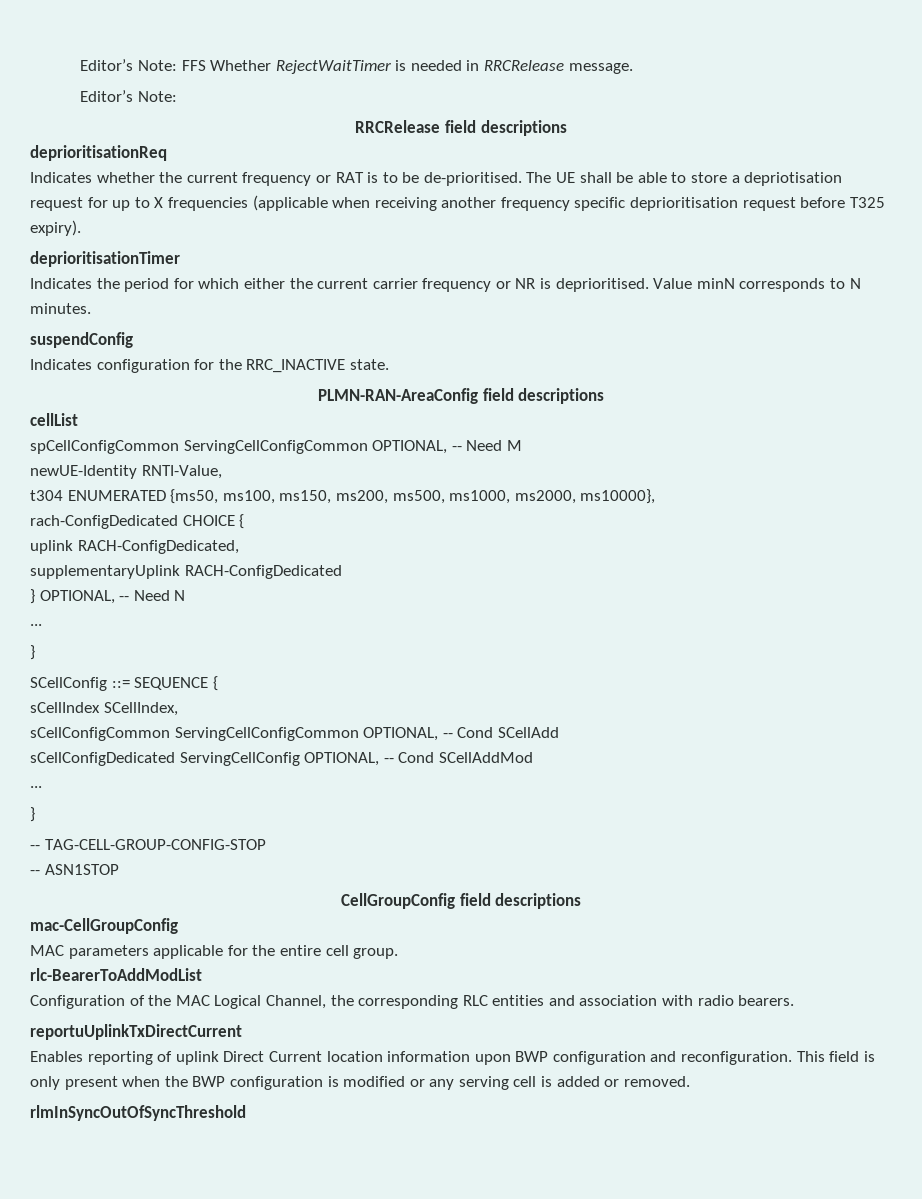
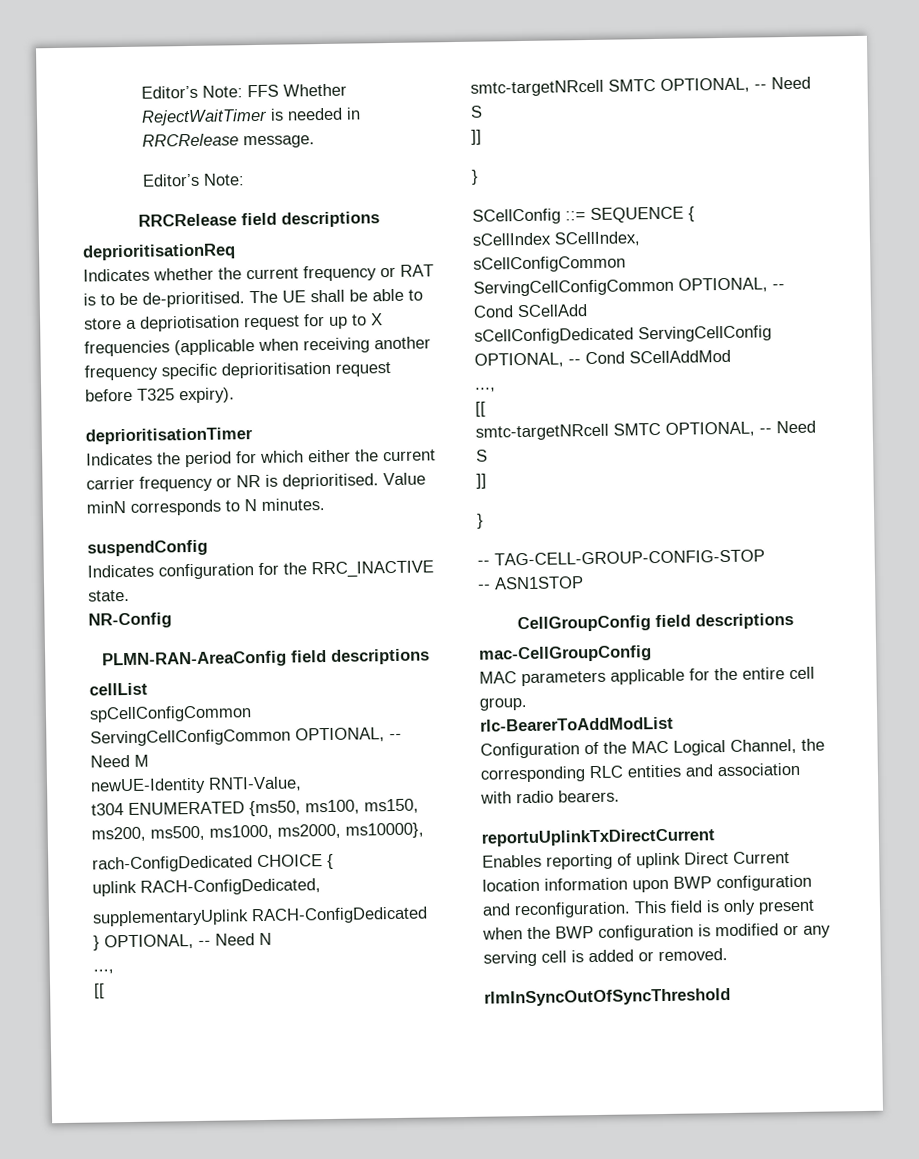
+ NR-Config
  } OPTIONAL, -- Need N
- ...
+ ...,
+ [[
+ smtc-targetNRcell SMTC OPTIONAL, -- Need S
+ ]]
  sCellConfigDedicated ServingCellConfig OPTIONAL, -- Cond SCellAddMod
- ...
+ ...,
+ [[
+ smtc-targetNRcell SMTC OPTIONAL, -- Need S
+ ]]

